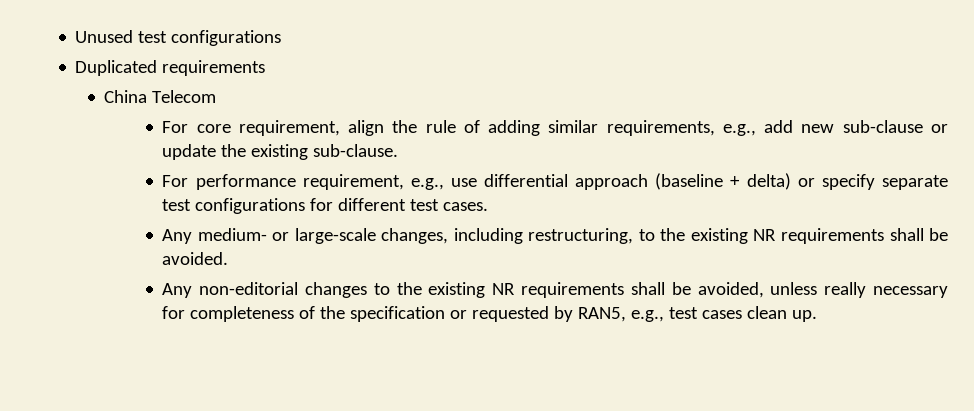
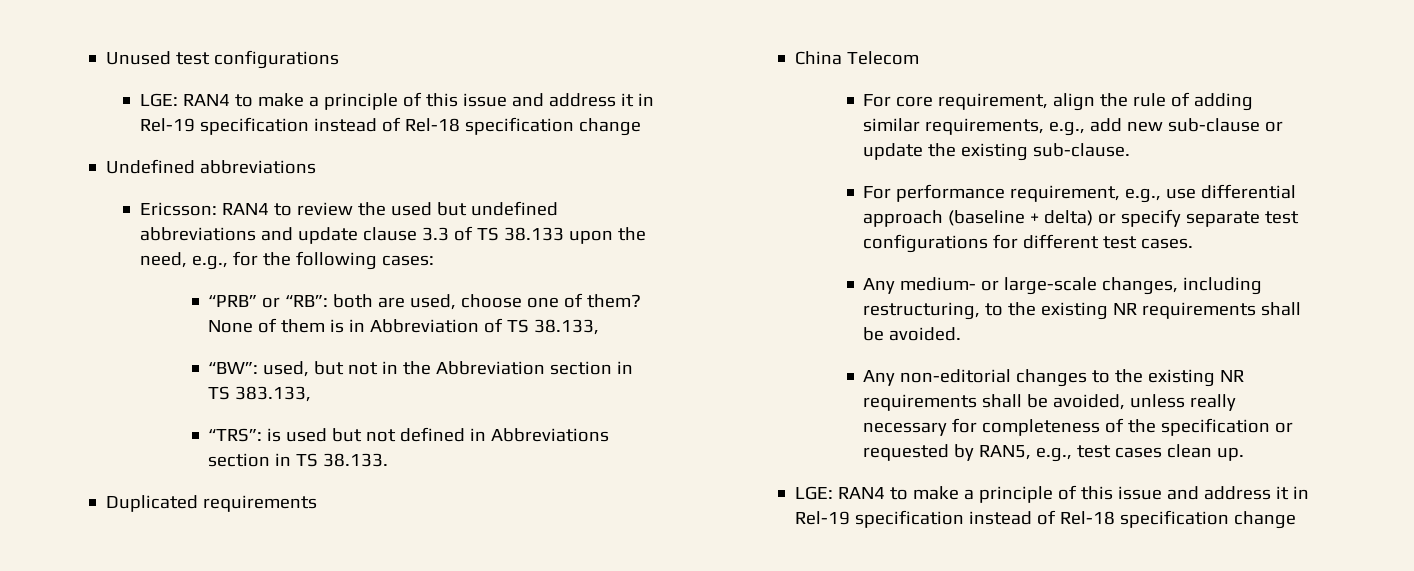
  Unused test configurations
+ LGE: RAN4 to make a principle of this issue and address it in Rel-19 specification instead of Rel-18 specification change
+ Undefined abbreviations
+ Ericsson: RAN4 to review the used but undefined abbreviations and update clause 3.3 of TS 38.133 upon the need, e.g., for the following cases:
+ “PRB” or “RB”: both are used, choose one of them? None of them is in Abbreviation of TS 38.133,
+ “BW”: used, but not in the Abbreviation section in TS 383.133,
+ “TRS”: is used but not defined in Abbreviations section in TS 38.133.
  Any non-editorial changes to the existing NR requirements shall be avoided, unless really necessary for completeness of the specification or requested by RAN5, e.g., test cases clean up.
+ LGE: RAN4 to make a principle of this issue and address it in Rel-19 specification instead of Rel-18 specification change

